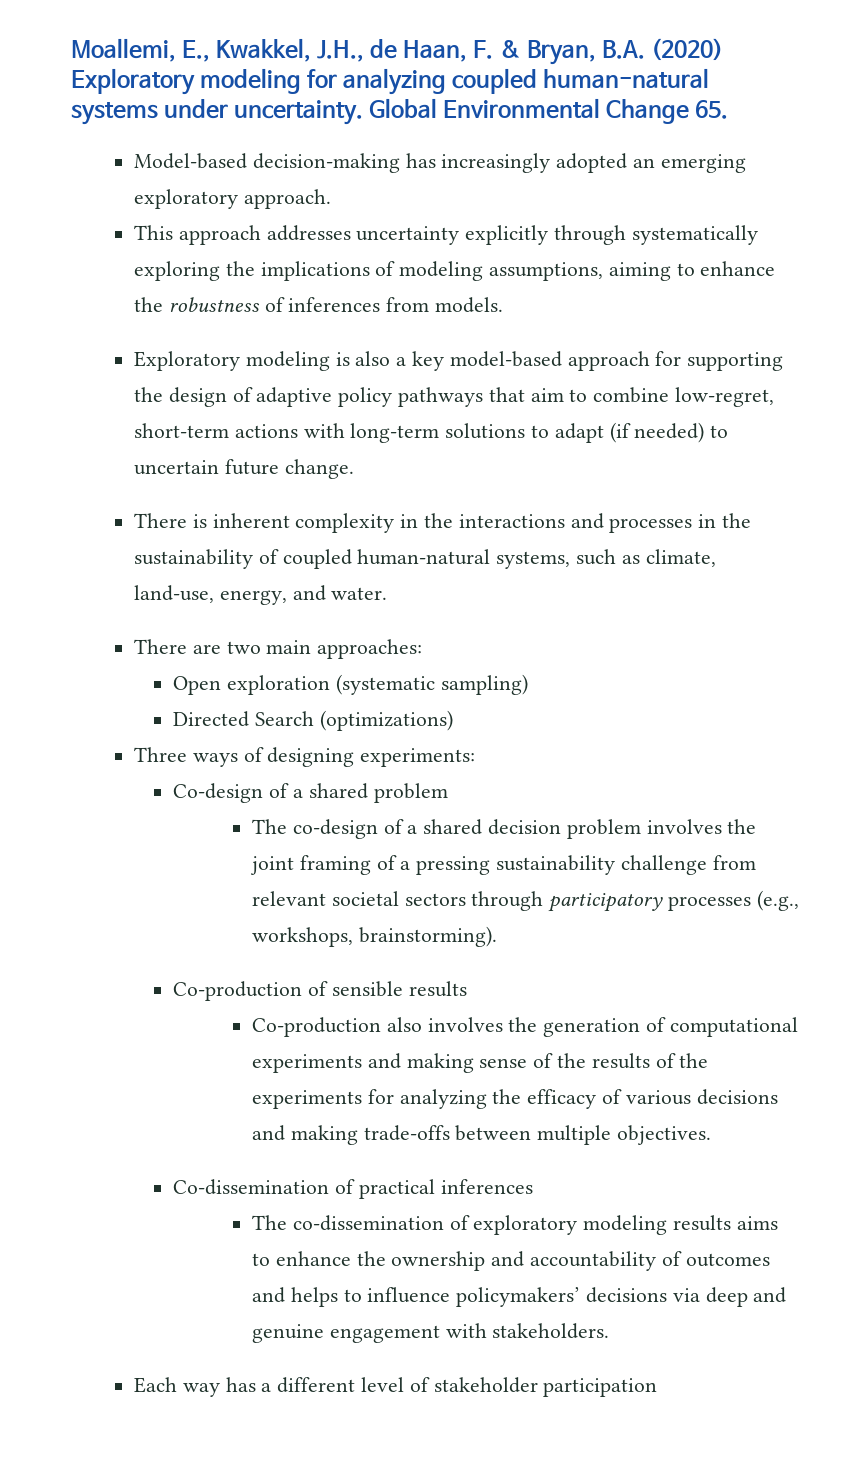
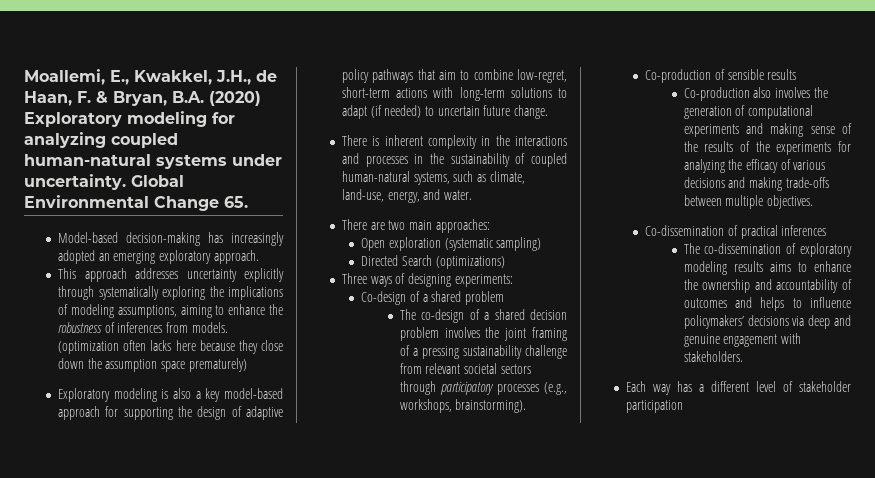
+ (optimization often lacks here because they close down the assumption space prematurely)

